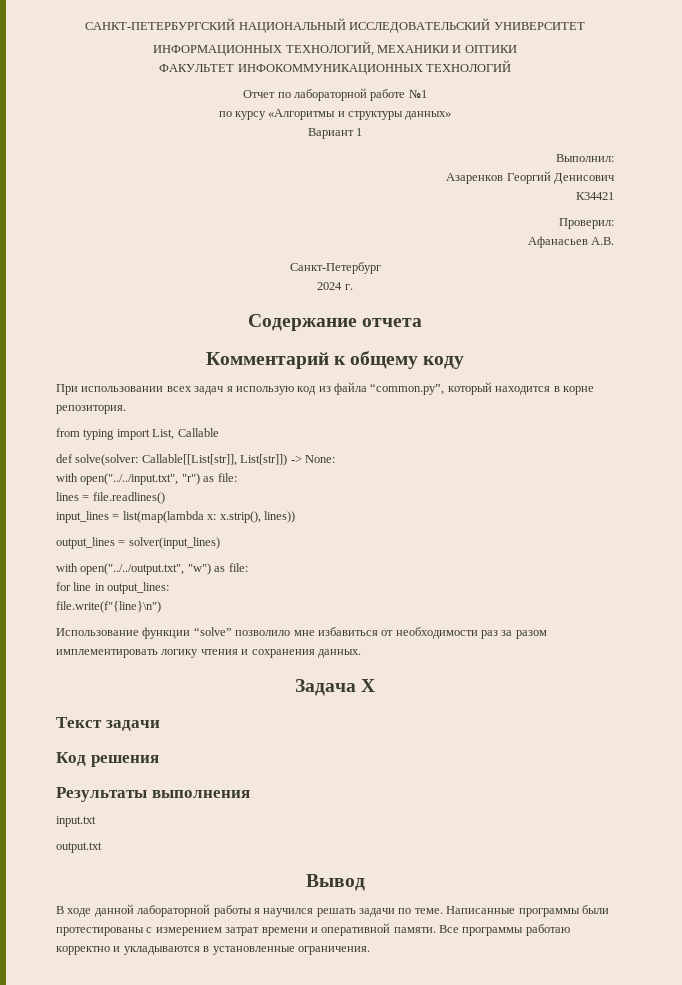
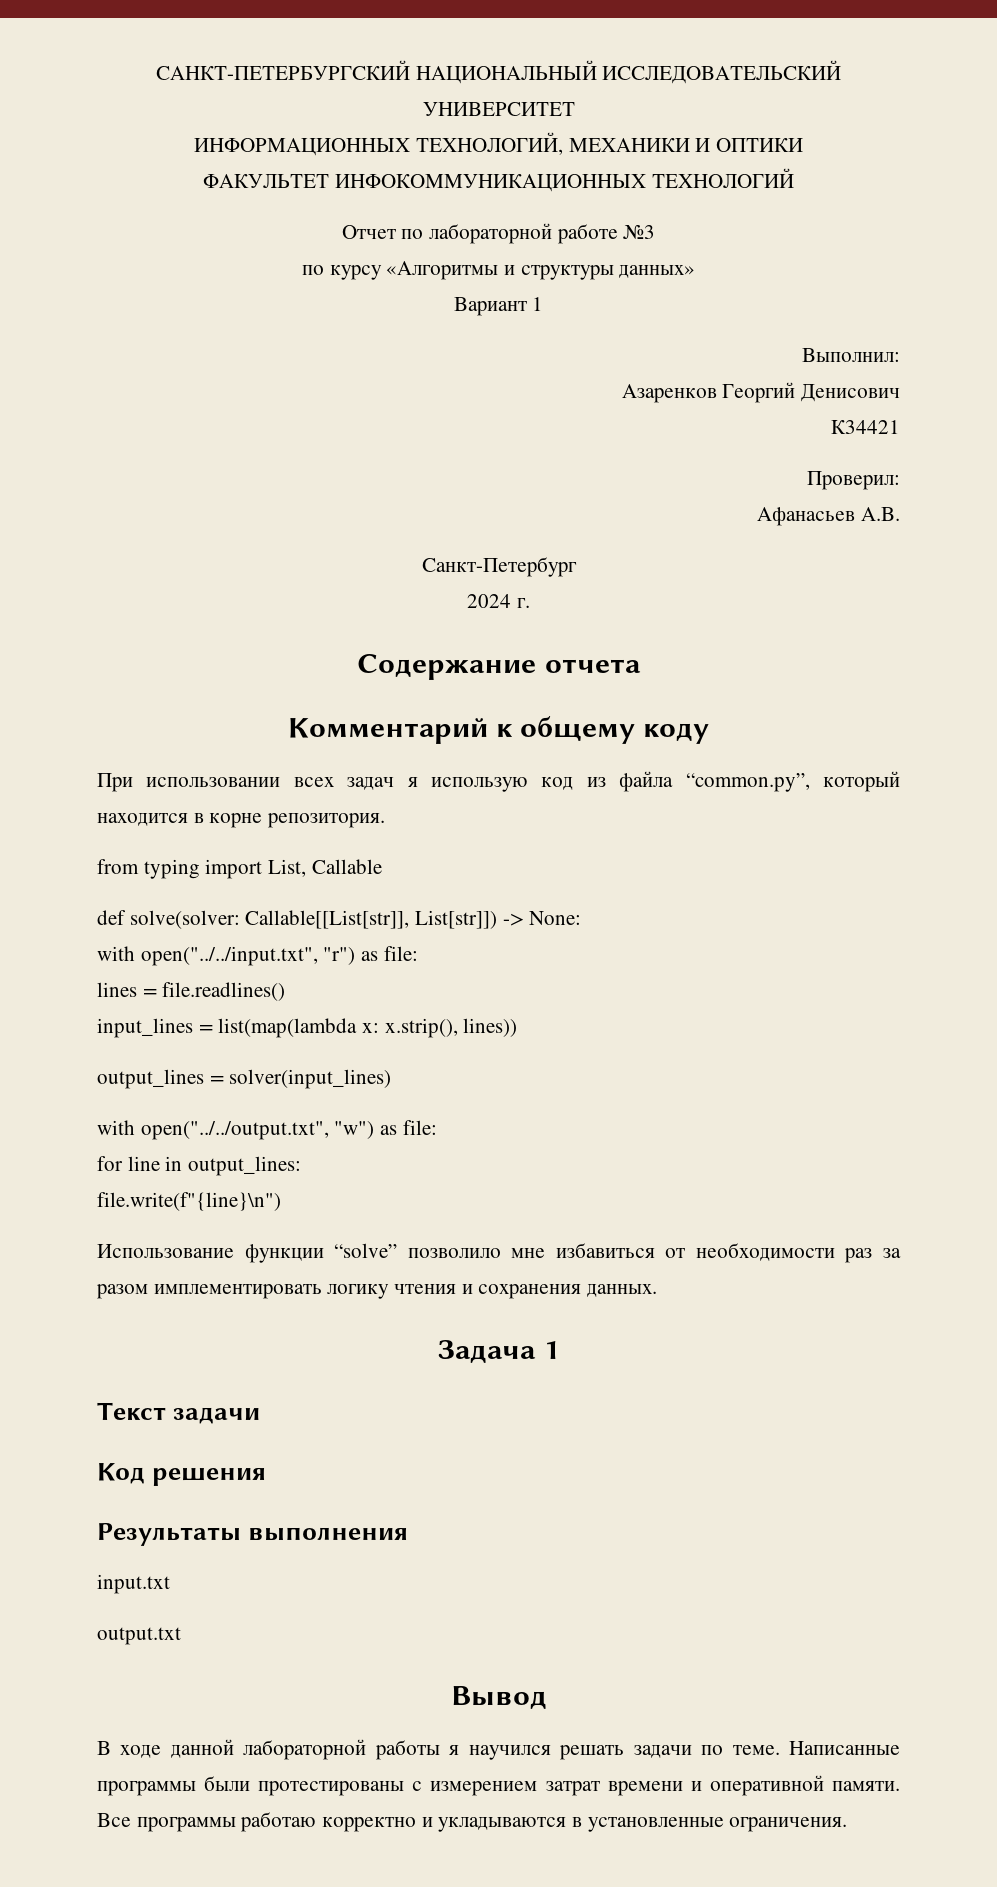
- Отчет по лабораторной работе №1
+ Отчет по лабораторной работе №3
- Задача X
+ Задача 1

